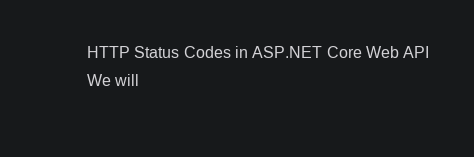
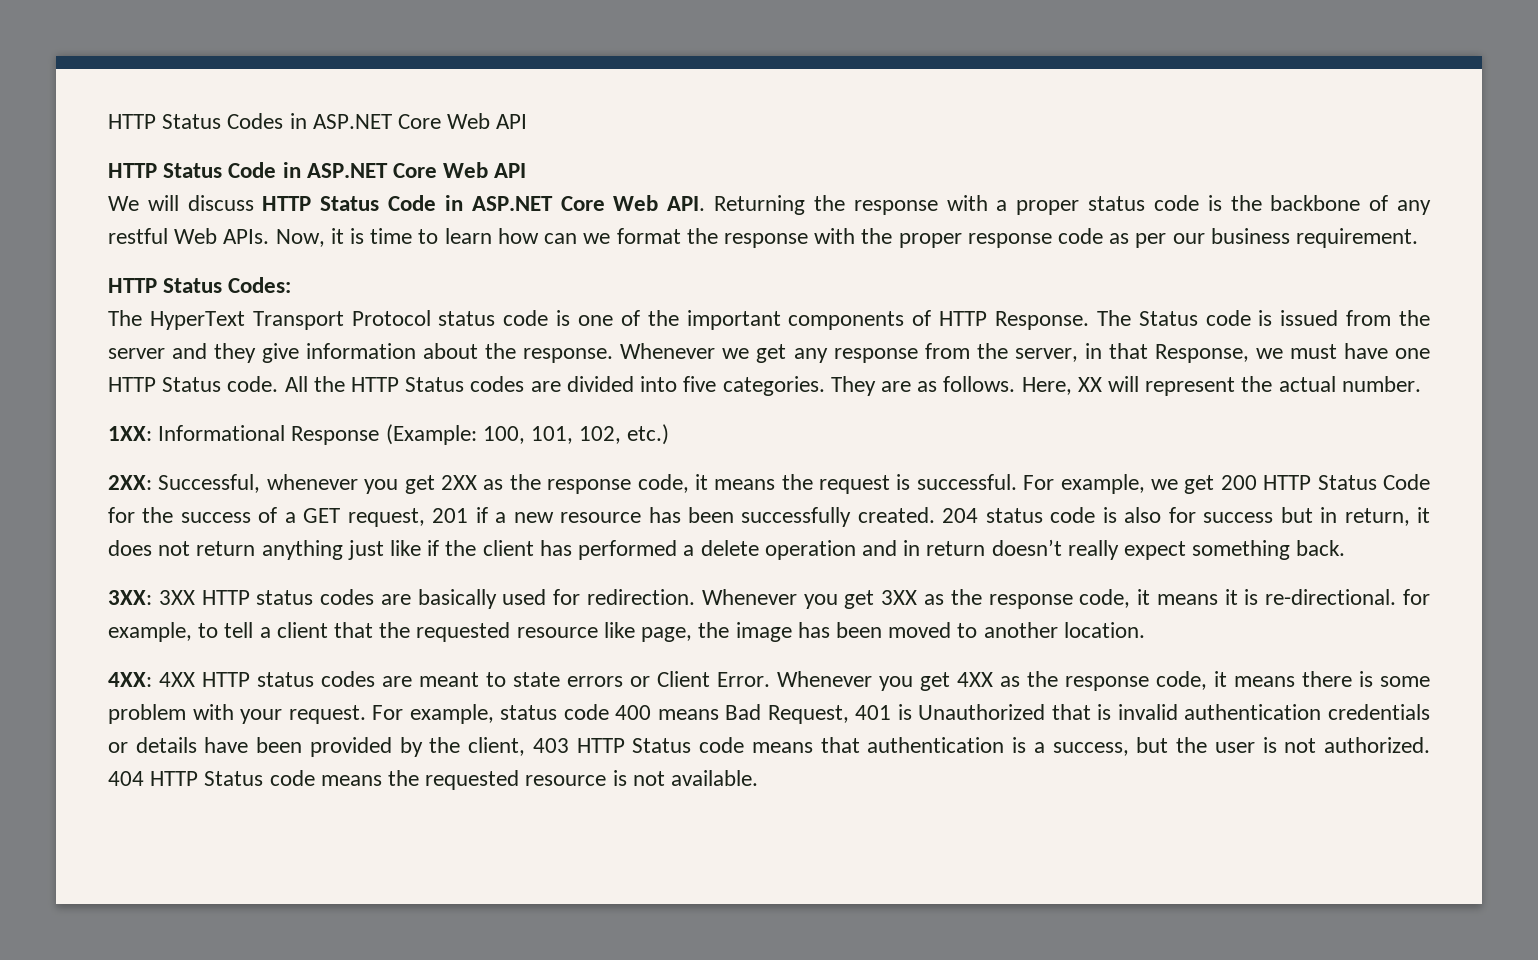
- We will
+ HTTP Status Code in ASP.NET Core Web API
+ We will discuss HTTP Status Code in ASP.NET Core Web API. Returning the response with a proper status code is the backbone of any restful Web APIs. Now, it is time to learn how can we format the response with the proper response code as per our business requirement.
+ HTTP Status Codes:
+ The HyperText Transport Protocol status code is one of the important components of HTTP Response. The Status code is issued from the server and they give information about the response. Whenever we get any response from the server, in that Response, we must have one HTTP Status code. All the HTTP Status codes are divided into five categories. They are as follows. Here, XX will represent the actual number.
+ 1XX: Informational Response (Example: 100, 101, 102, etc.)
+ 2XX: Successful, whenever you get 2XX as the response code, it means the request is successful. For example, we get 200 HTTP Status Code for the success of a GET request, 201 if a new resource has been successfully created. 204 status code is also for success but in return, it does not return anything just like if the client has performed a delete operation and in return doesn’t really expect something back.
+ 3XX: 3XX HTTP status codes are basically used for redirection. Whenever you get 3XX as the response code, it means it is re-directional. for example, to tell a client that the requested resource like page, the image has been moved to another location.
+ 4XX: 4XX HTTP status codes are meant to state errors or Client Error. Whenever you get 4XX as the response code, it means there is some problem with your request. For example, status code 400 means Bad Request, 401 is Unauthorized that is invalid authentication credentials or details have been provided by the client, 403 HTTP Status code means that authentication is a success, but the user is not authorized. 404 HTTP Status code means the requested resource is not available.

